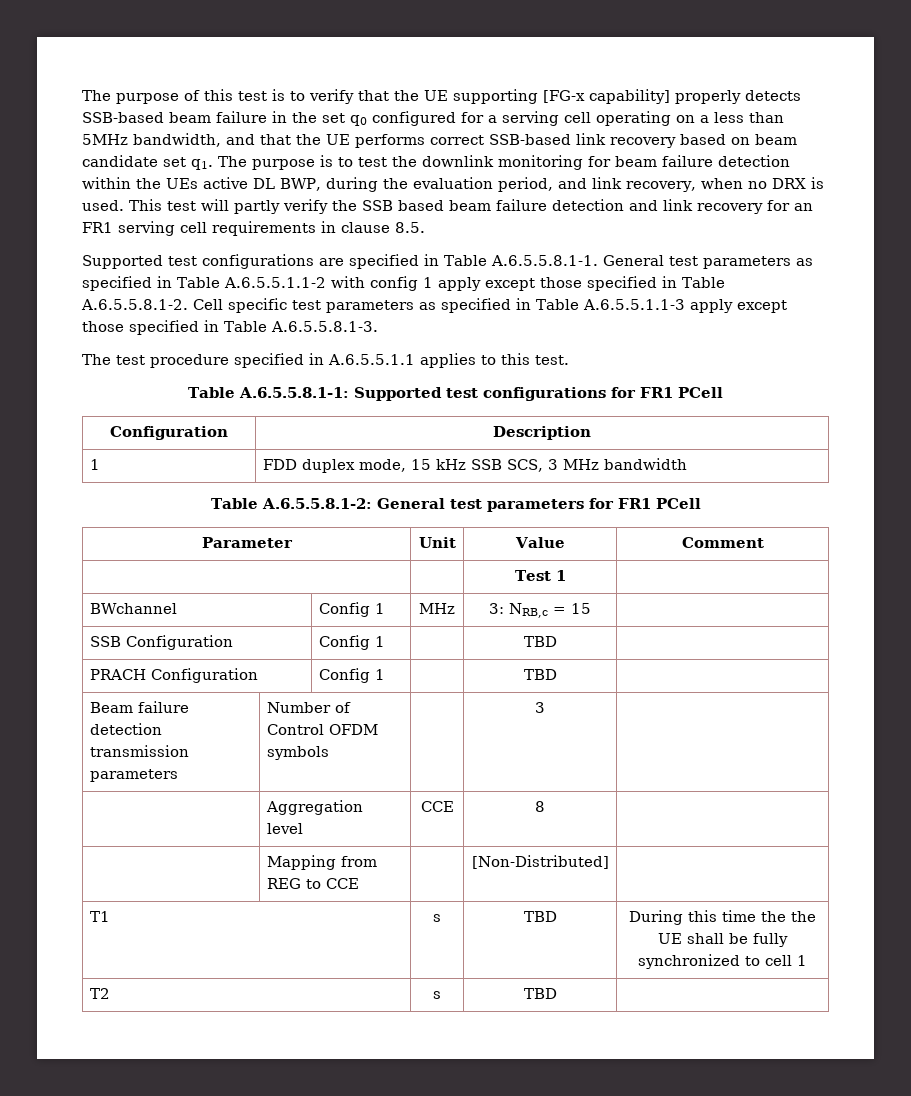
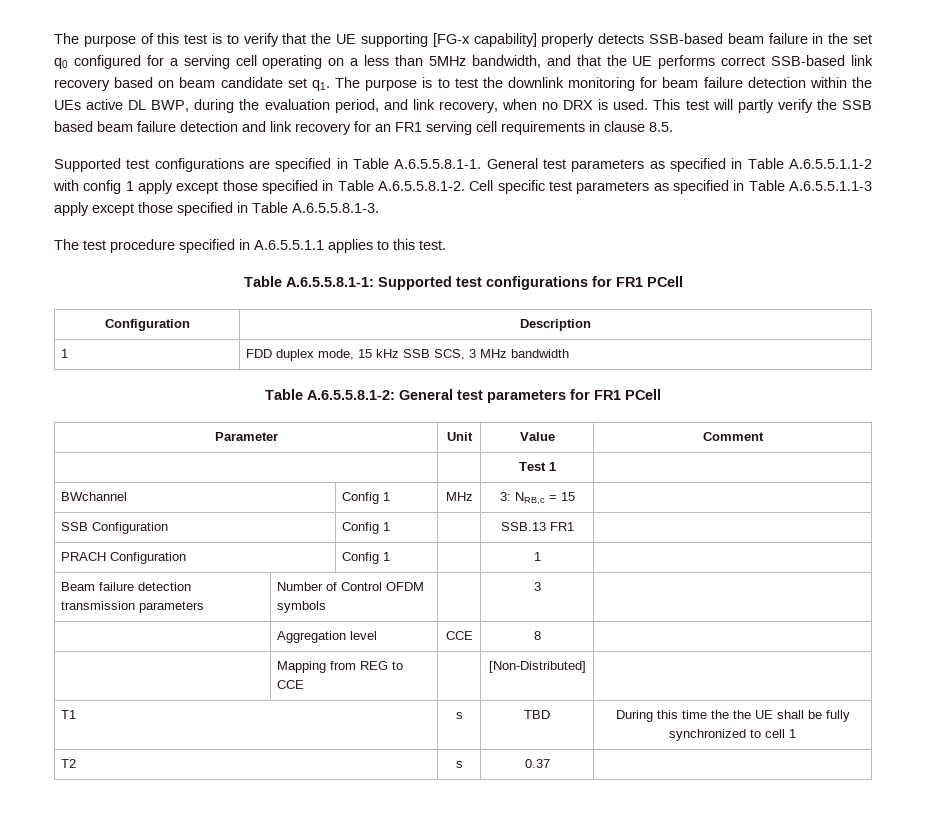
- SSB Configuration | Config 1 | | TBD |
+ SSB Configuration | Config 1 | | SSB.13 FR1 |
- PRACH Configuration | Config 1 | | TBD |
+ PRACH Configuration | Config 1 | | 1 |
- T2 | s | TBD |
+ T2 | s | 0.37 |

